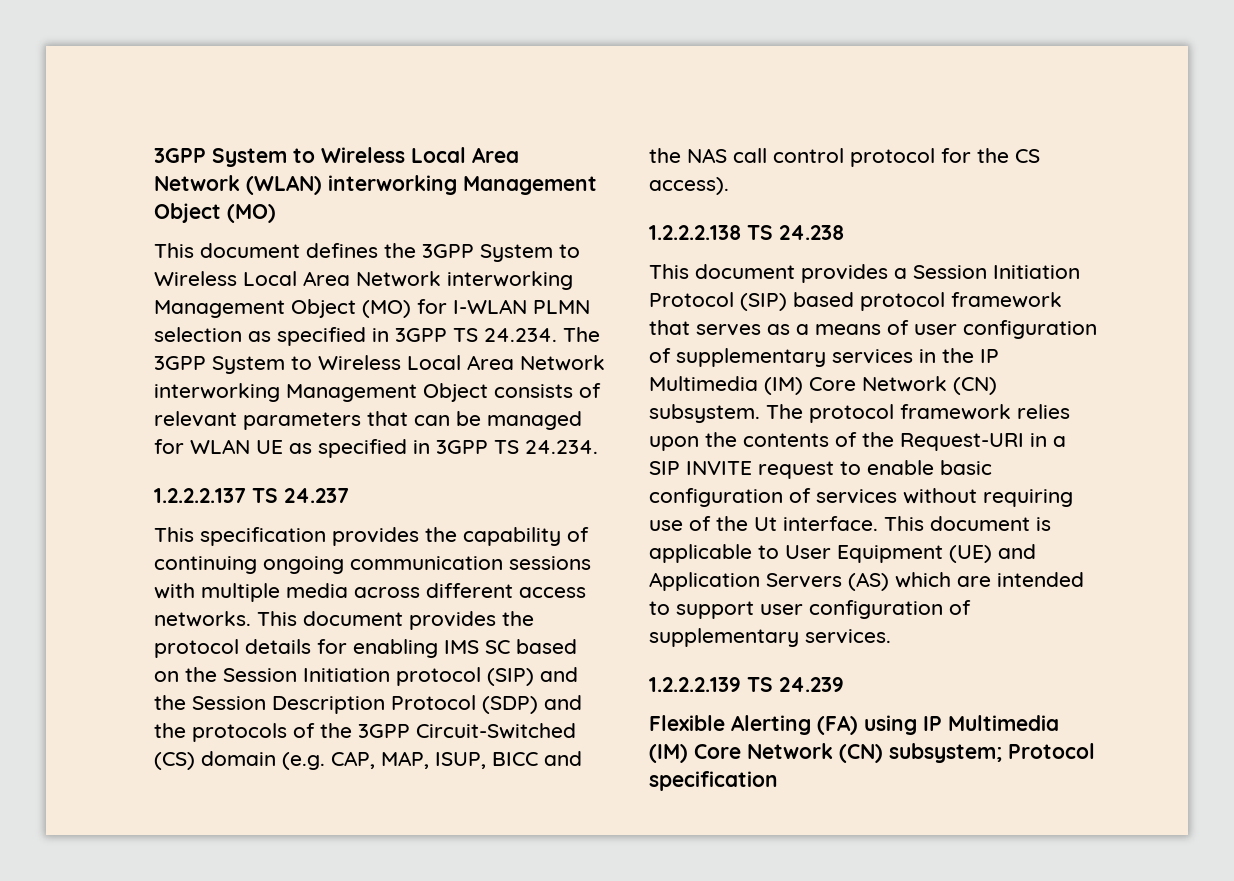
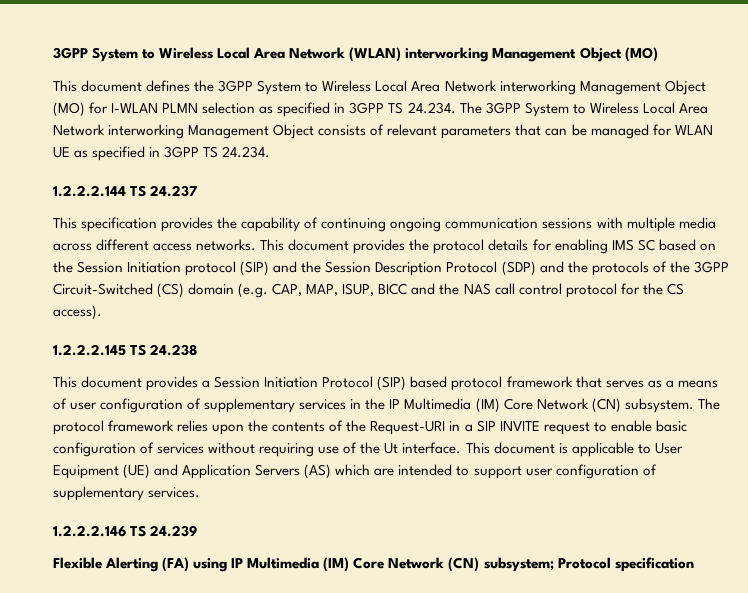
- 1.2.2.2.137 TS 24.237
+ 1.2.2.2.144 TS 24.237
- 1.2.2.2.138 TS 24.238
+ 1.2.2.2.145 TS 24.238
- 1.2.2.2.139 TS 24.239
+ 1.2.2.2.146 TS 24.239

